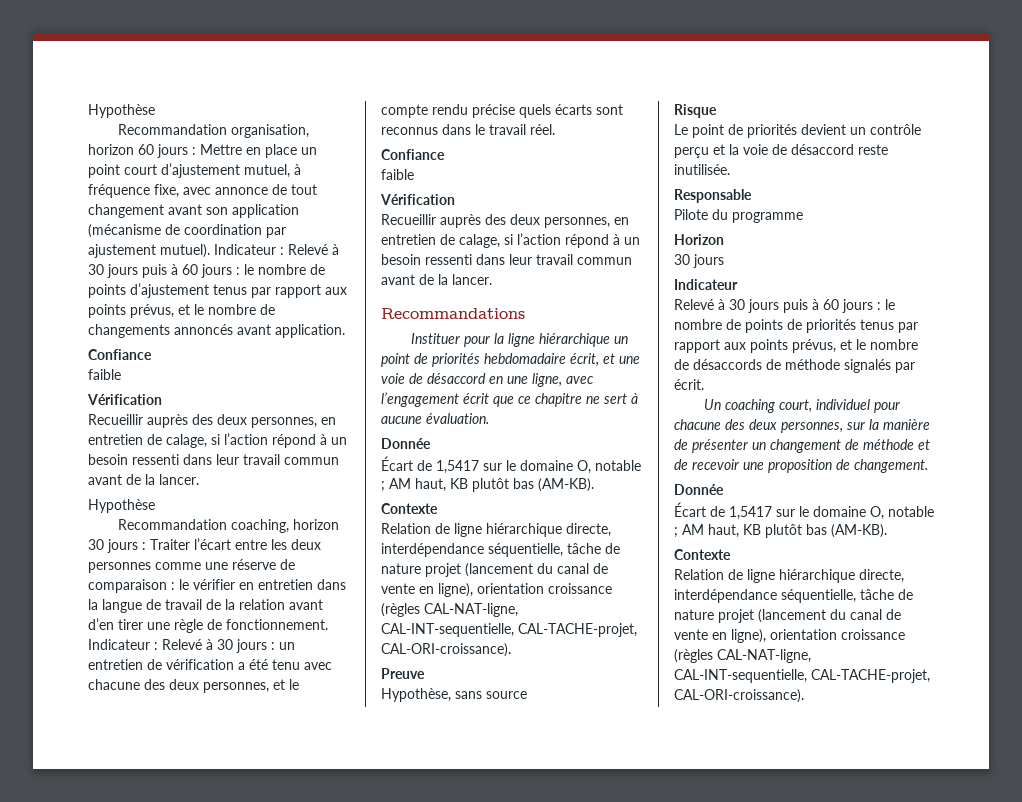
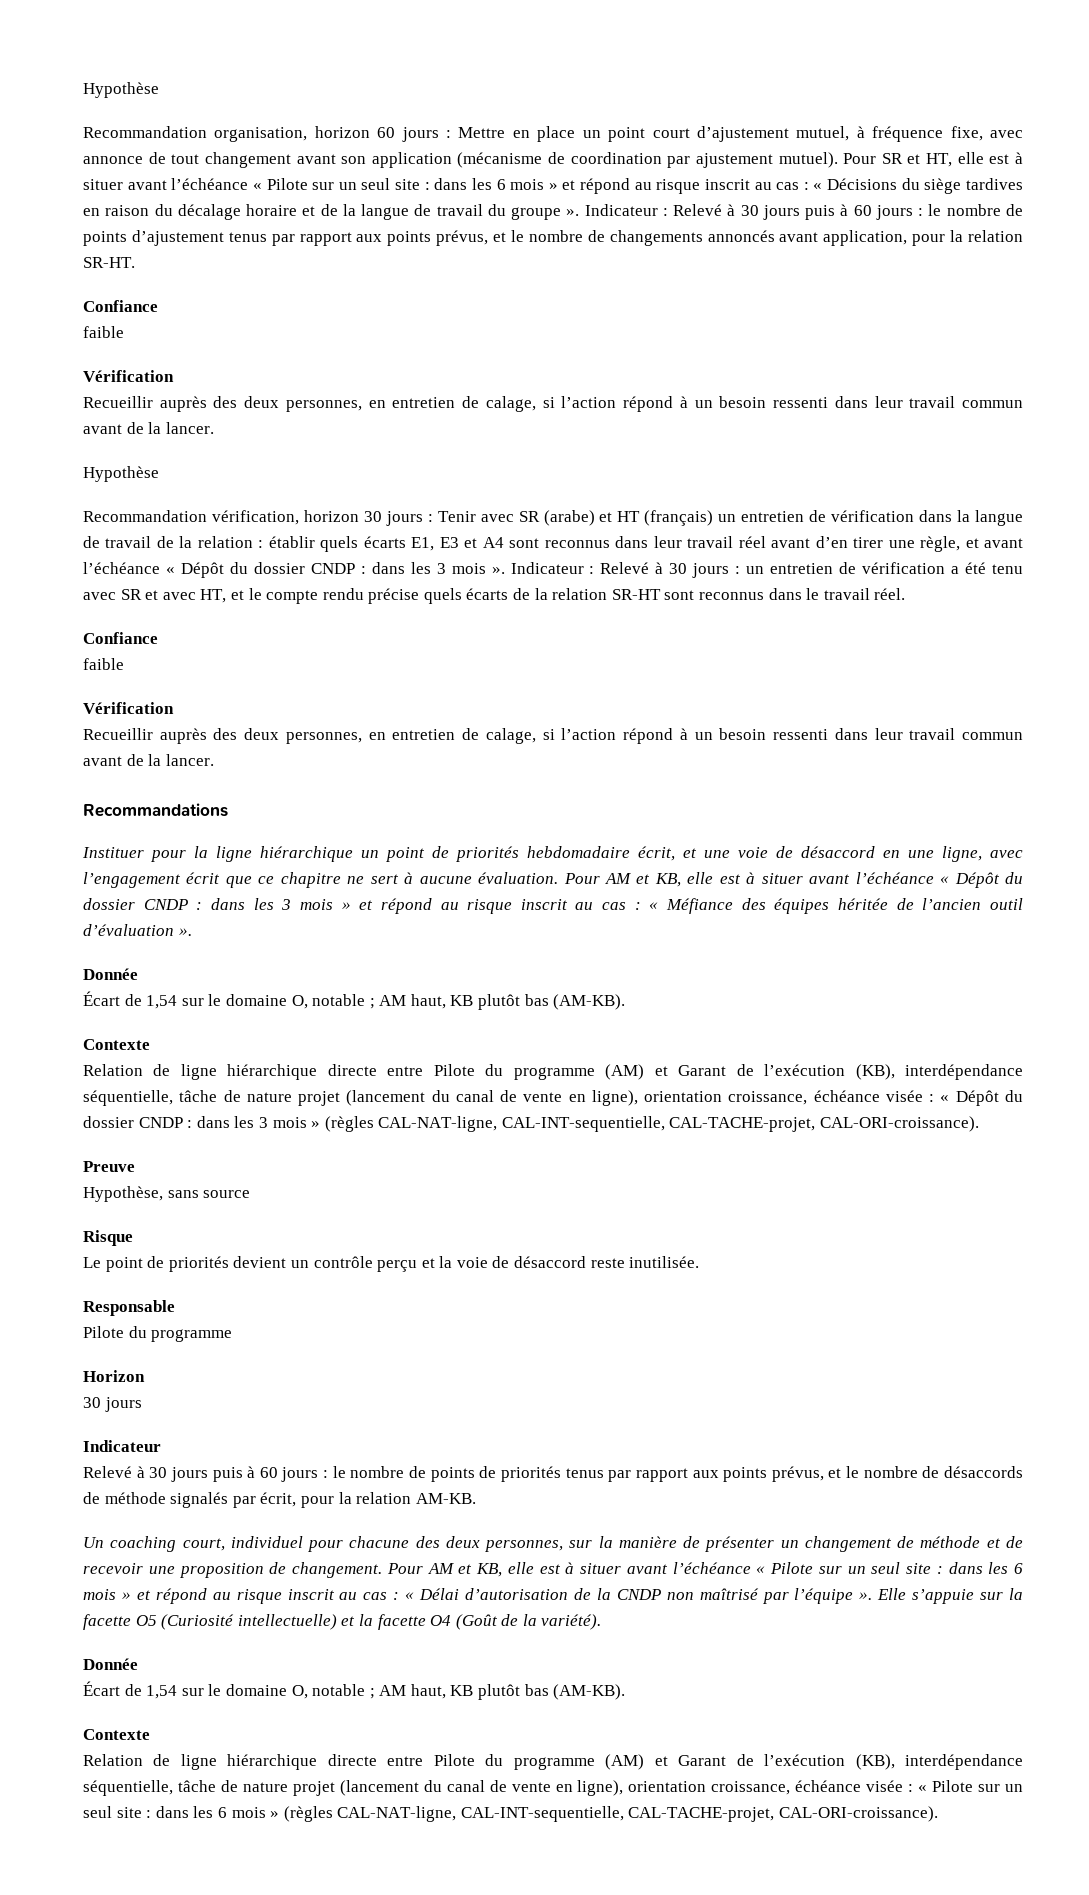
+ Pour SR et HT, elle est à situer avant l’échéance « Pilote sur un seul site : dans les 6 mois » et répond au risque inscrit au cas : « Décisions du siège tardives en raison du décalage horaire et de la langue de travail du groupe ».
- Indicateur : Relevé à 30 jours puis à 60 jours : le nombre de points d’ajustement tenus par rapport aux points prévus, et le nombre de changements annoncés avant application.
+ Indicateur : Relevé à 30 jours puis à 60 jours : le nombre de points d’ajustement tenus par rapport aux points prévus, et le nombre de changements annoncés avant application, pour la relation SR-HT.
- Recommandation coaching, horizon 30 jours : Traiter l’écart entre les deux personnes comme une réserve de comparaison : le vérifier en entretien dans la langue de travail de la relation avant d’en tirer une règle de fonctionnement.
+ Recommandation vérification, horizon 30 jours : Tenir avec SR (arabe) et HT (français) un entretien de vérification dans la langue de travail de la relation : établir quels écarts E1, E3 et A4 sont reconnus dans leur travail réel avant d’en tirer une règle, et avant l’échéance « Dépôt du dossier CNDP : dans les 3 mois ».
- Indicateur : Relevé à 30 jours : un entretien de vérification a été tenu avec chacune des deux personnes, et le compte rendu précise quels écarts sont reconnus dans le travail réel.
+ Indicateur : Relevé à 30 jours : un entretien de vérification a été tenu avec SR et avec HT, et le compte rendu précise quels écarts de la relation SR-HT sont reconnus dans le travail réel.
- Instituer pour la ligne hiérarchique un point de priorités hebdomadaire écrit, et une voie de désaccord en une ligne, avec l’engagement écrit que ce chapitre ne sert à aucune évaluation.
+ Instituer pour la ligne hiérarchique un point de priorités hebdomadaire écrit, et une voie de désaccord en une ligne, avec l’engagement écrit que ce chapitre ne sert à aucune évaluation. Pour AM et KB, elle est à situer avant l’échéance « Dépôt du dossier CNDP : dans les 3 mois » et répond au risque inscrit au cas : « Méfiance des équipes héritée de l’ancien outil d’évaluation ».
  Donnée
- Écart de 1,5417 sur le domaine O, notable ; AM haut, KB plutôt bas (AM-KB).
+ Écart de 1,54 sur le domaine O, notable ; AM haut, KB plutôt bas (AM-KB).
  Contexte
- Relation de ligne hiérarchique directe, interdépendance séquentielle, tâche de nature projet (lancement du canal de vente en ligne), orientation croissance (règles CAL-NAT-ligne, CAL-INT-sequentielle, CAL-TACHE-projet, CAL-ORI-croissance).
+ Relation de ligne hiérarchique directe entre Pilote du programme (AM) et Garant de l’exécution (KB), interdépendance séquentielle, tâche de nature projet (lancement du canal de vente en ligne), orientation croissance, échéance visée : « Dépôt du dossier CNDP : dans les 3 mois » (règles CAL-NAT-ligne, CAL-INT-sequentielle, CAL-TACHE-projet, CAL-ORI-croissance).
- Relevé à 30 jours puis à 60 jours : le nombre de points de priorités tenus par rapport aux points prévus, et le nombre de désaccords de méthode signalés par écrit.
+ Relevé à 30 jours puis à 60 jours : le nombre de points de priorités tenus par rapport aux points prévus, et le nombre de désaccords de méthode signalés par écrit, pour la relation AM-KB.
- Un coaching court, individuel pour chacune des deux personnes, sur la manière de présenter un changement de méthode et de recevoir une proposition de changement.
+ Un coaching court, individuel pour chacune des deux personnes, sur la manière de présenter un changement de méthode et de recevoir une proposition de changement. Pour AM et KB, elle est à situer avant l’échéance « Pilote sur un seul site : dans les 6 mois » et répond au risque inscrit au cas : « Délai d’autorisation de la CNDP non maîtrisé par l’équipe ». Elle s’appuie sur la facette O5 (Curiosité intellectuelle) et la facette O4 (Goût de la variété).
  Donnée
- Écart de 1,5417 sur le domaine O, notable ; AM haut, KB plutôt bas (AM-KB).
+ Écart de 1,54 sur le domaine O, notable ; AM haut, KB plutôt bas (AM-KB).
  Contexte
- Relation de ligne hiérarchique directe, interdépendance séquentielle, tâche de nature projet (lancement du canal de vente en ligne), orientation croissance (règles CAL-NAT-ligne, CAL-INT-sequentielle, CAL-TACHE-projet, CAL-ORI-croissance).
+ Relation de ligne hiérarchique directe entre Pilote du programme (AM) et Garant de l’exécution (KB), interdépendance séquentielle, tâche de nature projet (lancement du canal de vente en ligne), orientation croissance, échéance visée : « Pilote sur un seul site : dans les 6 mois » (règles CAL-NAT-ligne, CAL-INT-sequentielle, CAL-TACHE-projet, CAL-ORI-croissance).

